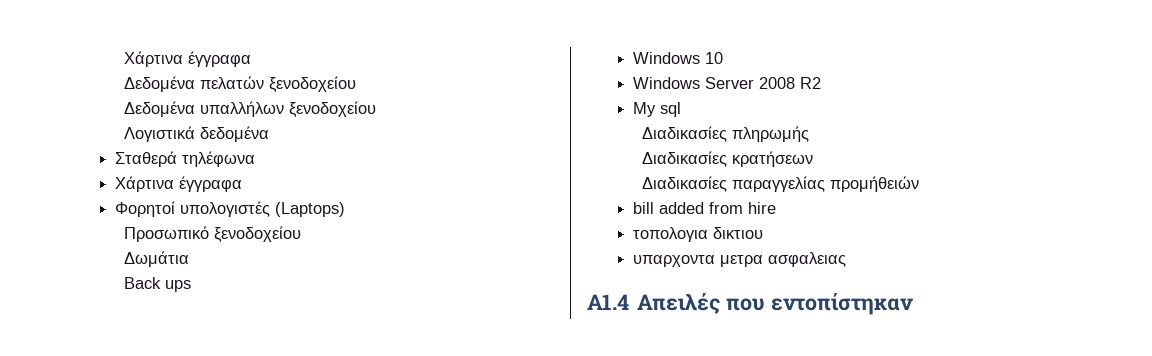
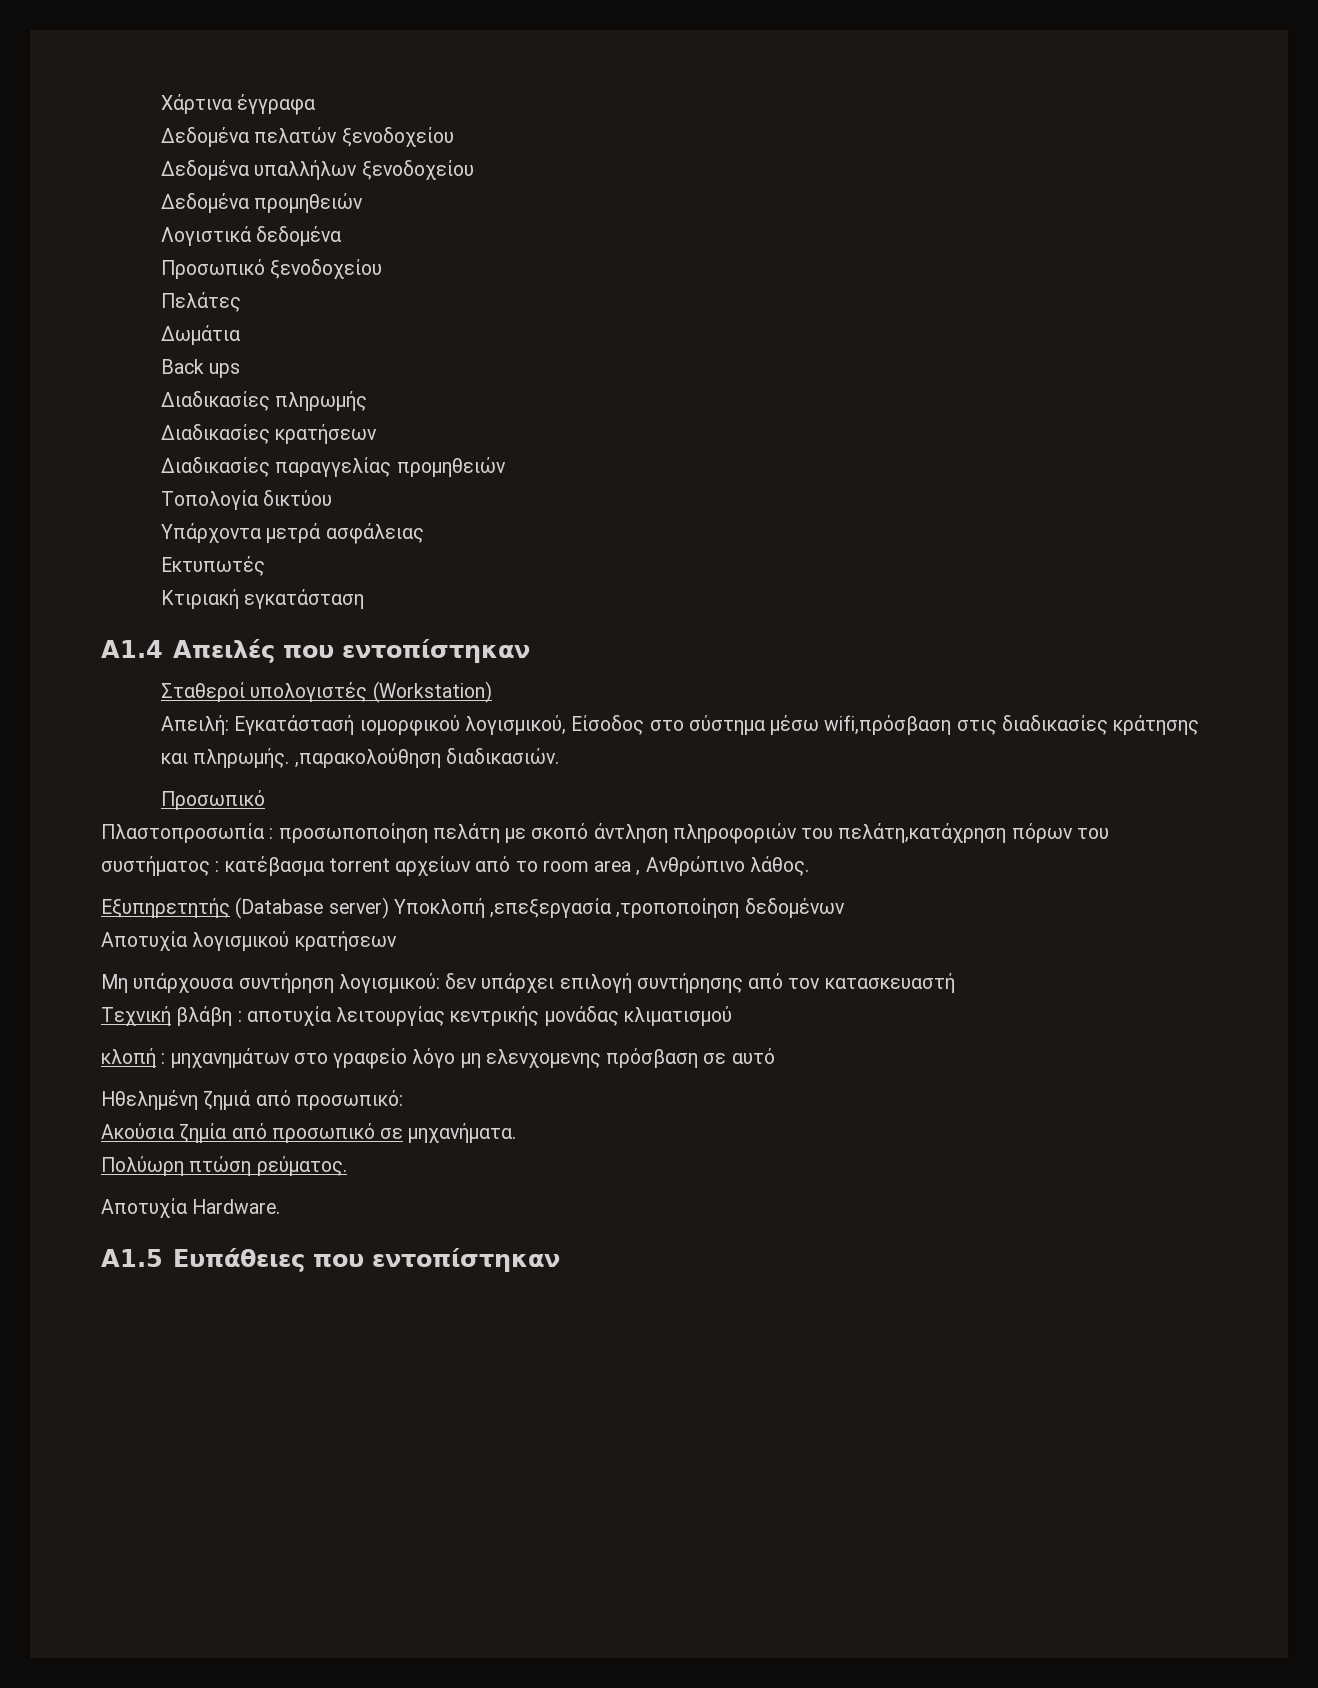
+ Δεδομένα προμηθειών
- Σταθερά τηλέφωνα
- Χάρτινα έγγραφα
- Φορητοί υπολογιστές (Laptops)
+ Πελάτες
- Windows 10
- Windows Server 2008 R2
- My sql
- Διαδικασίες παραγγελίας προμήθειών
- bill added from hire
- τοπολογια δικτιου
- υπαρχοντα μετρα ασφαλειας
+ Διαδικασίες παραγγελίας προμηθειών
+ Τοπολογία δικτύου
+ Υπάρχοντα μετρά ασφάλειας
+ Εκτυπωτές
+ Κτιριακή εγκατάσταση
  Α1.4 Απειλές που εντοπίστηκαν
+ Σταθεροί υπολογιστές (Workstation)
+ Απειλή: Εγκατάστασή ιομορφικού λογισμικού, Είσοδος στο σύστημα μέσω wifi,πρόσβαση στις διαδικασίες κράτησης και πληρωμής. ,παρακολούθηση διαδικασιών.
+ Προσωπικό
+ Πλαστοπροσωπία : προσωποποίηση πελάτη με σκοπό άντληση πληροφοριών του πελάτη,κατάχρηση πόρων του συστήματος : κατέβασμα torrent αρχείων από το room area , Ανθρώπινο λάθος.
+ Εξυπηρετητής (Database server) Υποκλοπή ,επεξεργασία ,τροποποίηση δεδομένων
+ Αποτυχία λογισμικού κρατήσεων
+ Μη υπάρχουσα συντήρηση λογισμικού: δεν υπάρχει επιλογή συντήρησης από τον κατασκευαστή
+ Τεχνική βλάβη : αποτυχία λειτουργίας κεντρικής μονάδας κλιματισμού
+ κλοπή : μηχανημάτων στο γραφείο λόγο μη ελενχομενης πρόσβαση σε αυτό
+ Ηθελημένη ζημιά από προσωπικό:
+ Ακούσια ζημία από προσωπικό σε μηχανήματα.
+ Πολύωρη πτώση ρεύματος.
+ Αποτυχία Hardware.
+ Α1.5 Ευπάθειες που εντοπίστηκαν

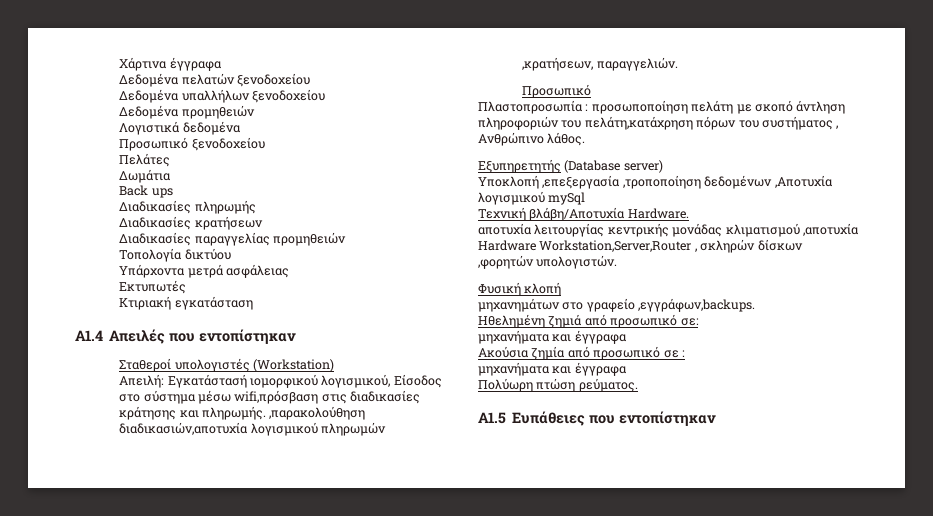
- Απειλή: Εγκατάστασή ιομορφικού λογισμικού, Είσοδος στο σύστημα μέσω wifi,πρόσβαση στις διαδικασίες κράτησης και πληρωμής. ,παρακολούθηση διαδικασιών.
+ Απειλή: Εγκατάστασή ιομορφικού λογισμικού, Είσοδος στο σύστημα μέσω wifi,πρόσβαση στις διαδικασίες κράτησης και πληρωμής. ,παρακολούθηση διαδικασιών,αποτυχία λογισμικού πληρωμών ,κρατήσεων, παραγγελιών.
- Πλαστοπροσωπία : προσωποποίηση πελάτη με σκοπό άντληση πληροφοριών του πελάτη,κατάχρηση πόρων του συστήματος : κατέβασμα torrent αρχείων από το room area , Ανθρώπινο λάθος.
+ Πλαστοπροσωπία : προσωποποίηση πελάτη με σκοπό άντληση πληροφοριών του πελάτη,κατάχρηση πόρων του συστήματος , Ανθρώπινο λάθος.
- Εξυπηρετητής (Database server) Υποκλοπή ,επεξεργασία ,τροποποίηση δεδομένων
- Αποτυχία λογισμικού κρατήσεων
- Μη υπάρχουσα συντήρηση λογισμικού: δεν υπάρχει επιλογή συντήρησης από τον κατασκευαστή
+ Εξυπηρετητής (Database server)
+ Υποκλοπή ,επεξεργασία ,τροποποίηση δεδομένων ,Αποτυχία λογισμικού mySql
- Τεχνική βλάβη : αποτυχία λειτουργίας κεντρικής μονάδας κλιματισμού
- κλοπή : μηχανημάτων στο γραφείο λόγο μη ελενχομενης πρόσβαση σε αυτό
- Ηθελημένη ζημιά από προσωπικό:
+ Τεχνική βλάβη/Αποτυχία Hardware.
+ αποτυχία λειτουργίας κεντρικής μονάδας κλιματισμού ,αποτυχία Hardware Workstation,Server,Router , σκληρών δίσκων ,φορητών υπολογιστών.
+ Φυσική κλοπή
+ μηχανημάτων στο γραφείο ,εγγράφων,backups.
+ Ηθελημένη ζημιά από προσωπικό σε:
+ μηχανήματα και έγγραφα
- Ακούσια ζημία από προσωπικό σε μηχανήματα.
+ Ακούσια ζημία από προσωπικό σε :
+ μηχανήματα και έγγραφα
- Αποτυχία Hardware.

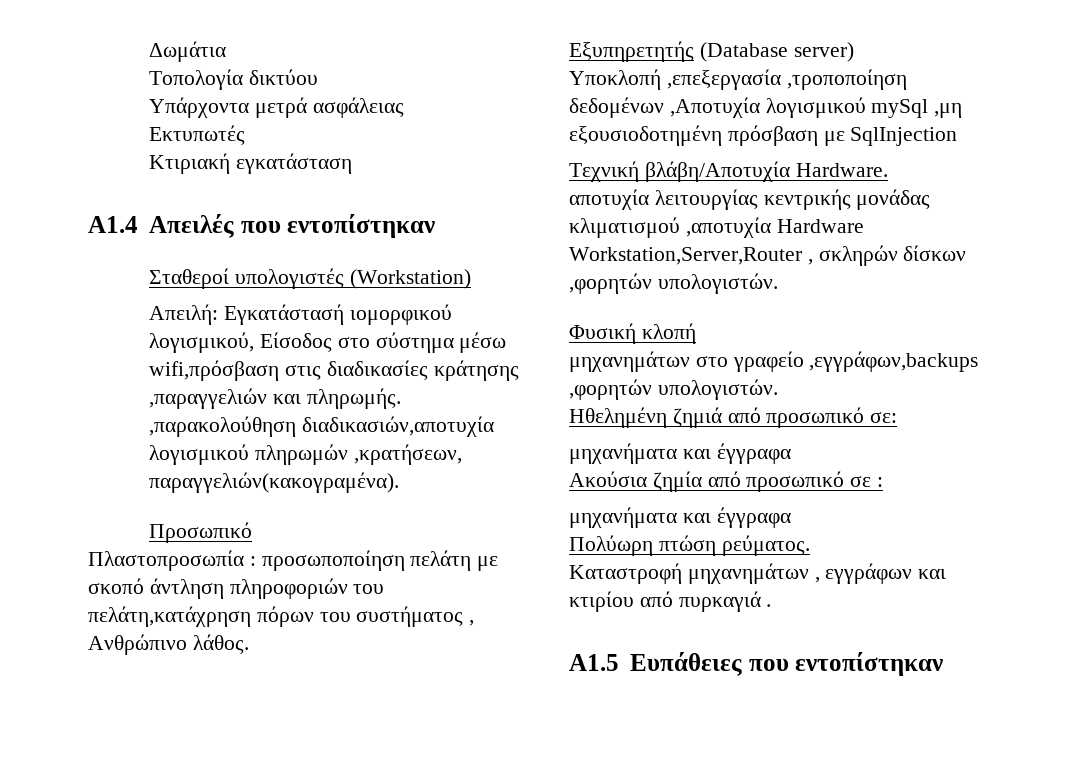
- Χάρτινα έγγραφα
- Δεδομένα πελατών ξενοδοχείου
- Δεδομένα υπαλλήλων ξενοδοχείου
- Δεδομένα προμηθειών
- Λογιστικά δεδομένα
- Προσωπικό ξενοδοχείου
- Πελάτες
  Δωμάτια
- Back ups
- Διαδικασίες πληρωμής
- Διαδικασίες κρατήσεων
- Διαδικασίες παραγγελίας προμηθειών
- Απειλή: Εγκατάστασή ιομορφικού λογισμικού, Είσοδος στο σύστημα μέσω wifi,πρόσβαση στις διαδικασίες κράτησης και πληρωμής. ,παρακολούθηση διαδικασιών,αποτυχία λογισμικού πληρωμών ,κρατήσεων, παραγγελιών.
+ Απειλή: Εγκατάστασή ιομορφικού λογισμικού, Είσοδος στο σύστημα μέσω wifi,πρόσβαση στις διαδικασίες κράτησης ,παραγγελιών και πληρωμής. ,παρακολούθηση διαδικασιών,αποτυχία λογισμικού πληρωμών ,κρατήσεων, παραγγελιών(κακογραμένα).
- Υποκλοπή ,επεξεργασία ,τροποποίηση δεδομένων ,Αποτυχία λογισμικού mySql
+ Υποκλοπή ,επεξεργασία ,τροποποίηση δεδομένων ,Αποτυχία λογισμικού mySql ,μη εξουσιοδοτημένη πρόσβαση με SqlInjection
- μηχανημάτων στο γραφείο ,εγγράφων,backups.
+ μηχανημάτων στο γραφείο ,εγγράφων,backups ,φορητών υπολογιστών.
+ Καταστροφή μηχανημάτων , εγγράφων και κτιρίου από πυρκαγιά .

